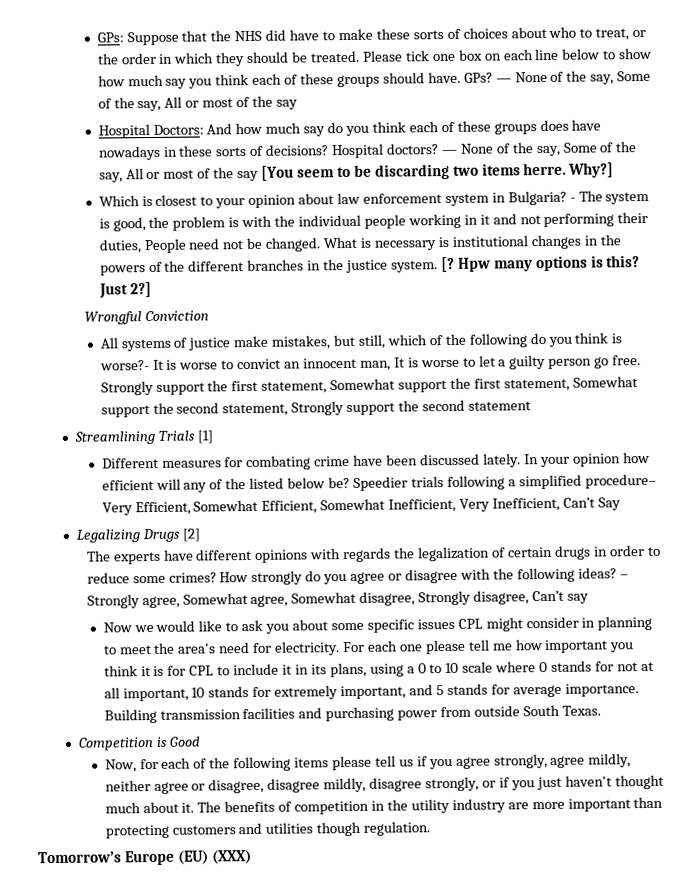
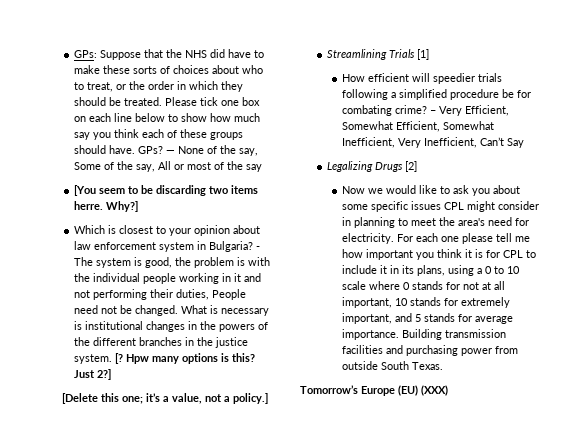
- Hospital Doctors: And how much say do you think each of these groups does have nowadays in these sorts of decisions? Hospital doctors? — None of the say, Some of the say, All or most of the say [You seem to be discarding two items herre.
+ [You seem to be discarding two items herre.
- Wrongful Conviction
- All systems of justice make mistakes, but still, which of the following do you think is worse?- It is worse to convict an innocent man, It is worse to let a guilty person go free. Strongly support the first statement, Somewhat support the first statement, Somewhat support the second statement, Strongly support the second statement
+ [Delete this one; it’s a value, not a policy.]
  Streamlining Trials [1]
- Different measures for combating crime have been discussed lately. In your opinion how efficient will any of the listed below be? Speedier trials following a simplified procedure– Very Efficient, Somewhat Efficient, Somewhat Inefficient, Very Inefficient, Can’t Say
+ How efficient will speedier trials following a simplified procedure be for combating crime? – Very Efficient, Somewhat Efficient, Somewhat Inefficient, Very Inefficient, Can’t Say
- The experts have different opinions with regards the legalization of certain drugs in order to reduce some crimes? How strongly do you agree or disagree with the following ideas? – Strongly agree, Somewhat agree, Somewhat disagree, Strongly disagree, Can’t say
- Competition is Good
- Now, for each of the following items please tell us if you agree strongly, agree mildly, neither agree or disagree, disagree mildly, disagree strongly, or if you just haven't thought much about it. The benefits of competition in the utility industry are more important than protecting customers and utilities though regulation.

